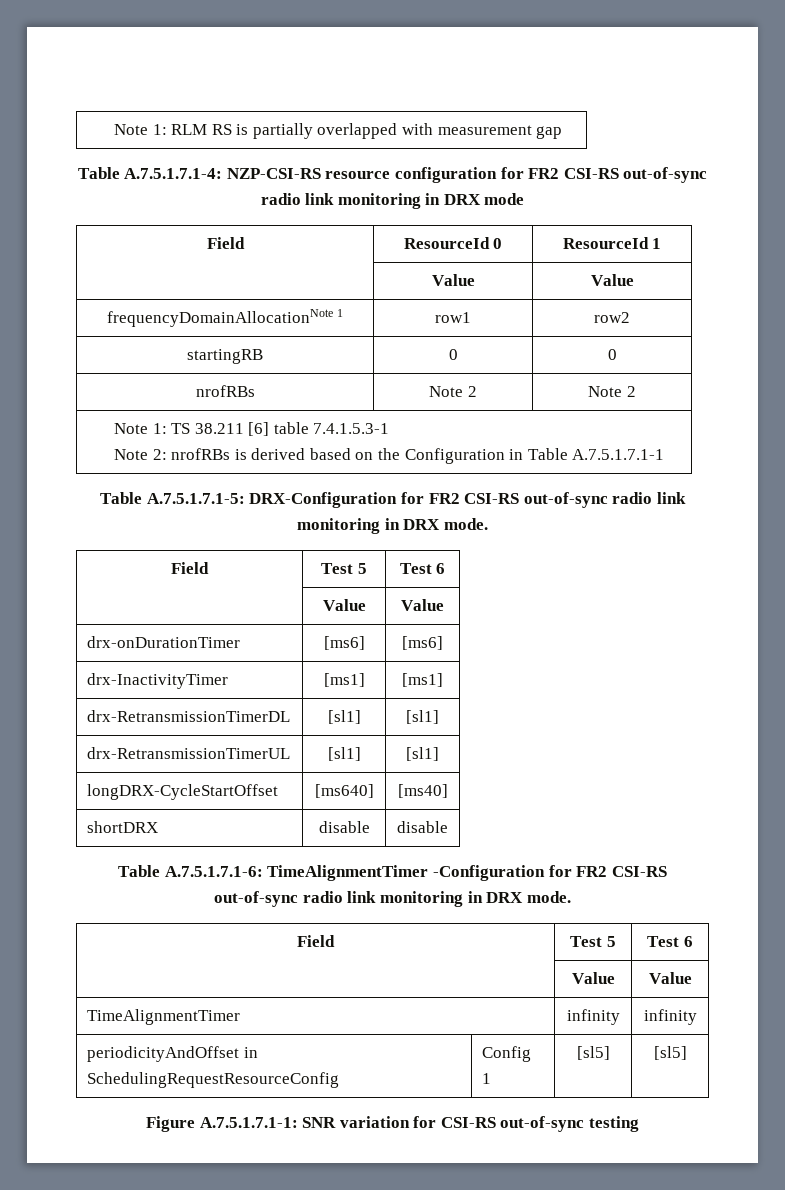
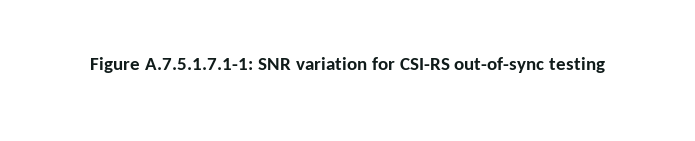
- Note 1: RLM RS is partially overlapped with measurement gap
- Table A.7.5.1.7.1-4: NZP-CSI-RS resource configuration for FR2 CSI-RS out-of-sync radio link monitoring in DRX mode
- Field | ResourceId 0 | ResourceId 1
- | Value | Value
- frequencyDomainAllocationNote 1 | row1 | row2
- startingRB | 0 | 0
- nrofRBs | Note 2 | Note 2
- Note 1: TS 38.211 [6] table 7.4.1.5.3-1
- Note 2: nrofRBs is derived based on the Configuration in Table A.7.5.1.7.1-1
- Table A.7.5.1.7.1-5: DRX-Configuration for FR2 CSI-RS out-of-sync radio link monitoring in DRX mode.
- Field | Test 5 | Test 6
- | Value | Value
- drx-onDurationTimer | [ms6] | [ms6]
- drx-InactivityTimer | [ms1] | [ms1]
- drx-RetransmissionTimerDL | [sl1] | [sl1]
- drx-RetransmissionTimerUL | [sl1] | [sl1]
- longDRX-CycleStartOffset | [ms640] | [ms40]
- shortDRX | disable | disable
- Table A.7.5.1.7.1-6: TimeAlignmentTimer -Configuration for FR2 CSI-RS out-of-sync radio link monitoring in DRX mode.
- Field | Test 5 | Test 6
- | Value | Value
- TimeAlignmentTimer | infinity | infinity
- periodicityAndOffset in SchedulingRequestResourceConfig | Config 1 | [sl5] | [sl5]

